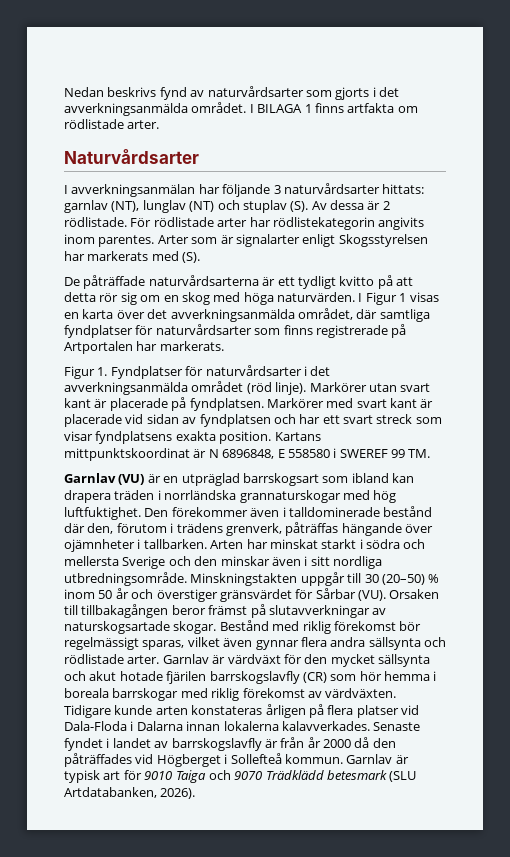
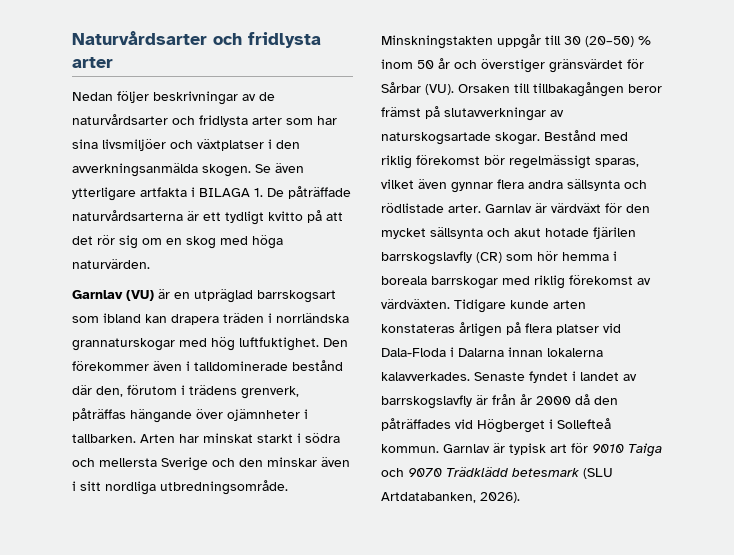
- Nedan beskrivs fynd av naturvårdsarter som gjorts i det avverkningsanmälda området. I BILAGA 1 finns artfakta om rödlistade arter.
- Naturvårdsarter
- I avverkningsanmälan har följande 3 naturvårdsarter hittats: garnlav (NT), lunglav (NT) och stuplav (S). Av dessa är 2 rödlistade. För rödlistade arter har rödlistekategorin angivits inom parentes. Arter som är signalarter enligt Skogsstyrelsen har markerats med (S).
- De påträffade naturvårdsarterna är ett tydligt kvitto på att detta rör sig om en skog med höga naturvärden. I Figur 1 visas en karta över det avverkningsanmälda området, där samtliga fyndplatser för naturvårdsarter som finns registrerade på Artportalen har markerats.
- Figur 1. Fyndplatser för naturvårdsarter i det avverkningsanmälda området (röd linje). Markörer utan svart kant är placerade på fyndplatsen. Markörer med svart kant är placerade vid sidan av fyndplatsen och har ett svart streck som visar fyndplatsens exakta position. Kartans mittpunktskoordinat är N 6896848, E 558580 i SWEREF 99 TM.
+ Naturvårdsarter och fridlysta arter
+ Nedan följer beskrivningar av de naturvårdsarter och fridlysta arter som har sina livsmiljöer och växtplatser i den avverkningsanmälda skogen. Se även ytterligare artfakta i BILAGA 1. De påträffade naturvårdsarterna är ett tydligt kvitto på att det rör sig om en skog med höga naturvärden.

